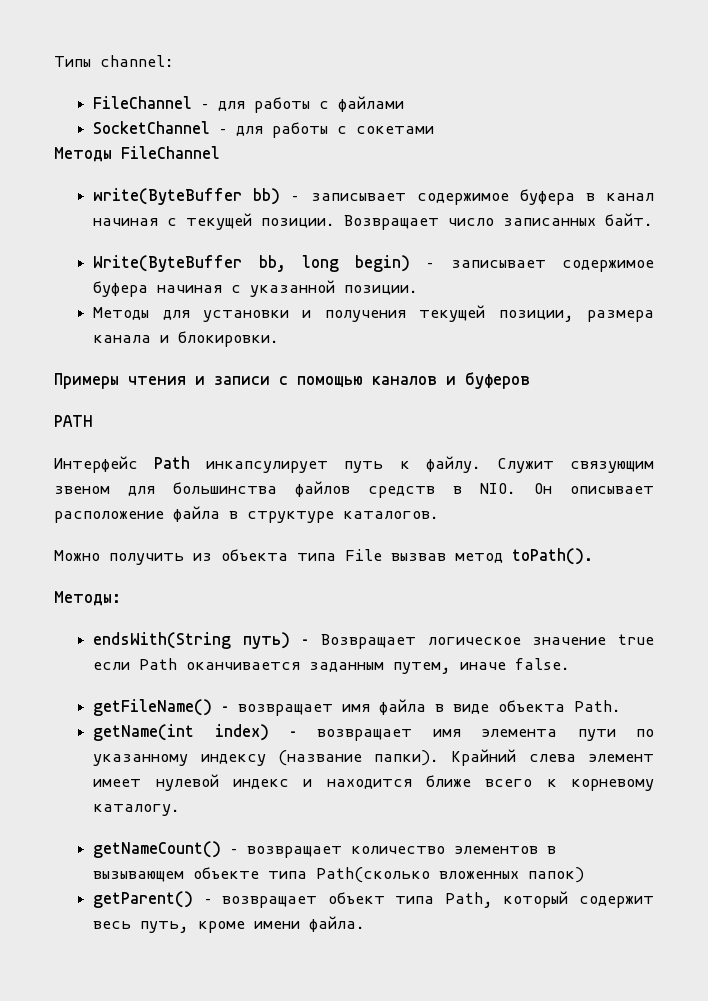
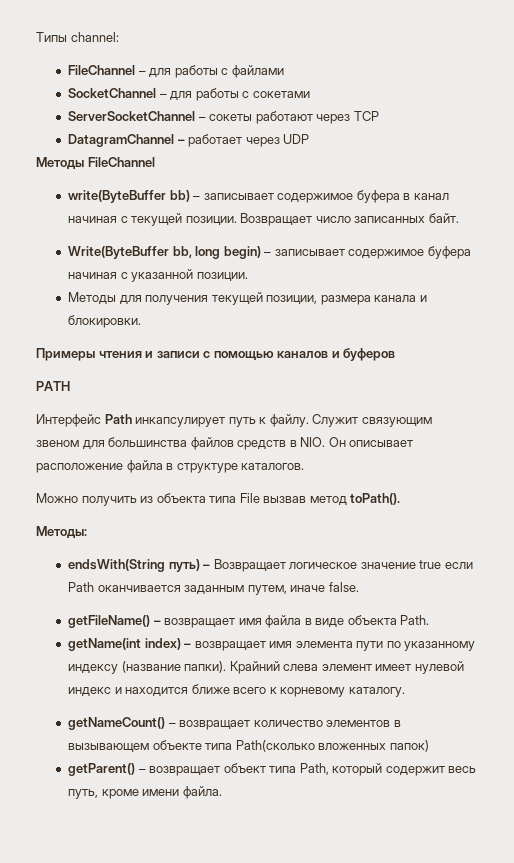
+ ServerSocketChannel – сокеты работают через TCP
+ DatagramChannel – работает через UDP
- Методы для установки и получения текущей позиции, размера канала и блокировки.
+ Методы для получения текущей позиции, размера канала и блокировки.

